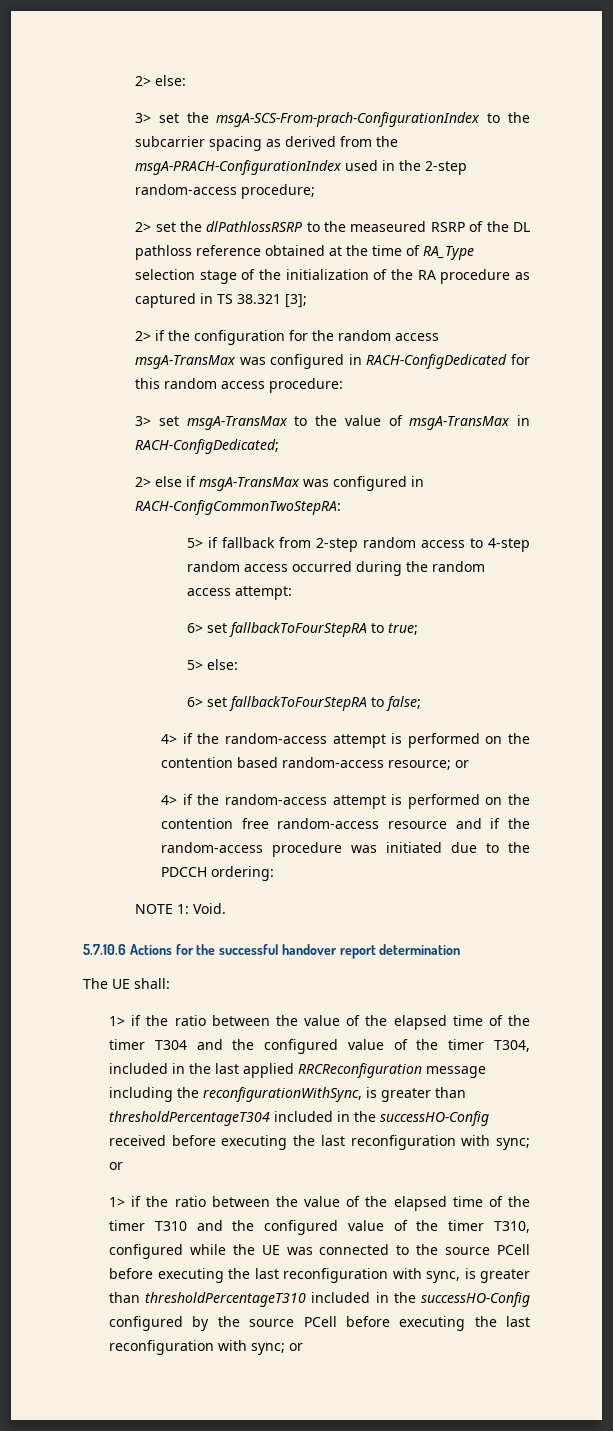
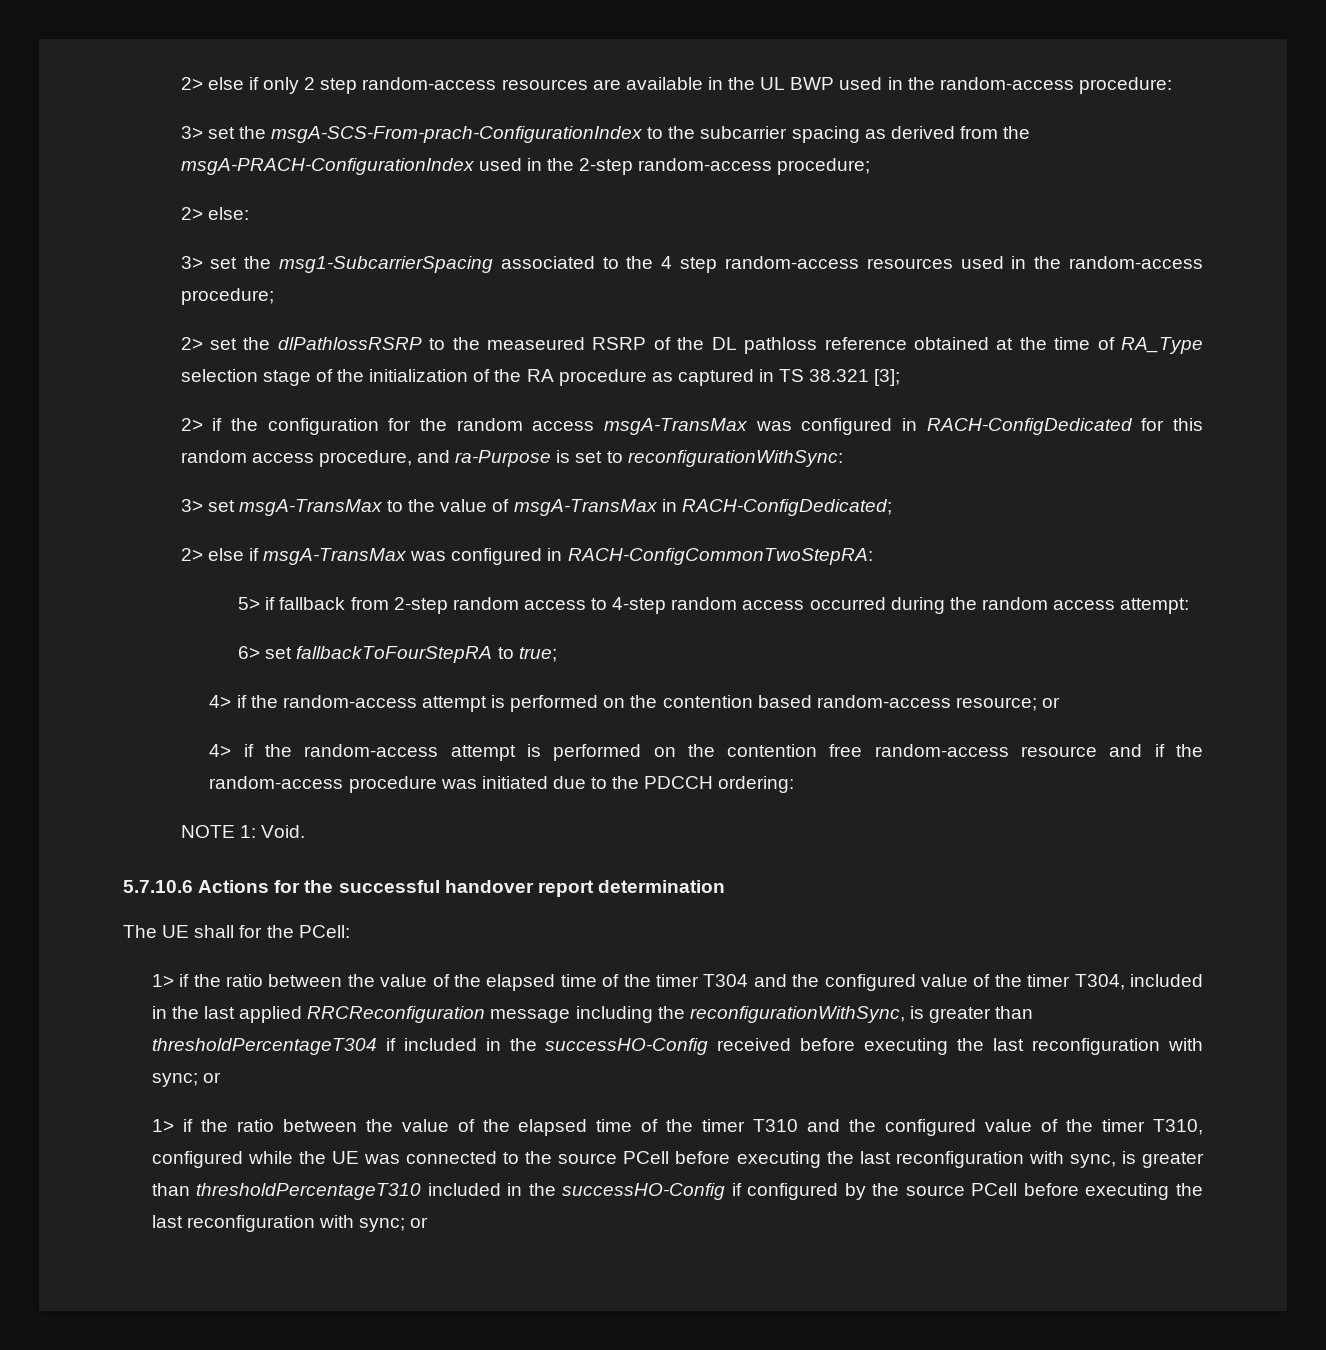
- 2> else:
+ 2> else if only 2 step random-access resources are available in the UL BWP used in the random-access procedure:
+ 2> else:
+ 3> set the msg1-SubcarrierSpacing associated to the 4 step random-access resources used in the random-access procedure;
- 2> if the configuration for the random access msgA-TransMax was configured in RACH-ConfigDedicated for this random access procedure:
+ 2> if the configuration for the random access msgA-TransMax was configured in RACH-ConfigDedicated for this random access procedure, and ra-Purpose is set to reconfigurationWithSync:
- 5> else:
- 6> set fallbackToFourStepRA to false;
- The UE shall:
+ The UE shall for the PCell:
- 1> if the ratio between the value of the elapsed time of the timer T304 and the configured value of the timer T304, included in the last applied RRCReconfiguration message including the reconfigurationWithSync, is greater than thresholdPercentageT304 included in the successHO-Config received before executing the last reconfiguration with sync; or
+ 1> if the ratio between the value of the elapsed time of the timer T304 and the configured value of the timer T304, included in the last applied RRCReconfiguration message including the reconfigurationWithSync, is greater than thresholdPercentageT304 if included in the successHO-Config received before executing the last reconfiguration with sync; or
- 1> if the ratio between the value of the elapsed time of the timer T310 and the configured value of the timer T310, configured while the UE was connected to the source PCell before executing the last reconfiguration with sync, is greater than thresholdPercentageT310 included in the successHO-Config configured by the source PCell before executing the last reconfiguration with sync;
+ 1> if the ratio between the value of the elapsed time of the timer T310 and the configured value of the timer T310, configured while the UE was connected to the source PCell before executing the last reconfiguration with sync, is greater than thresholdPercentageT310 included in the successHO-Config if configured by the source PCell before executing the last reconfiguration with sync;

